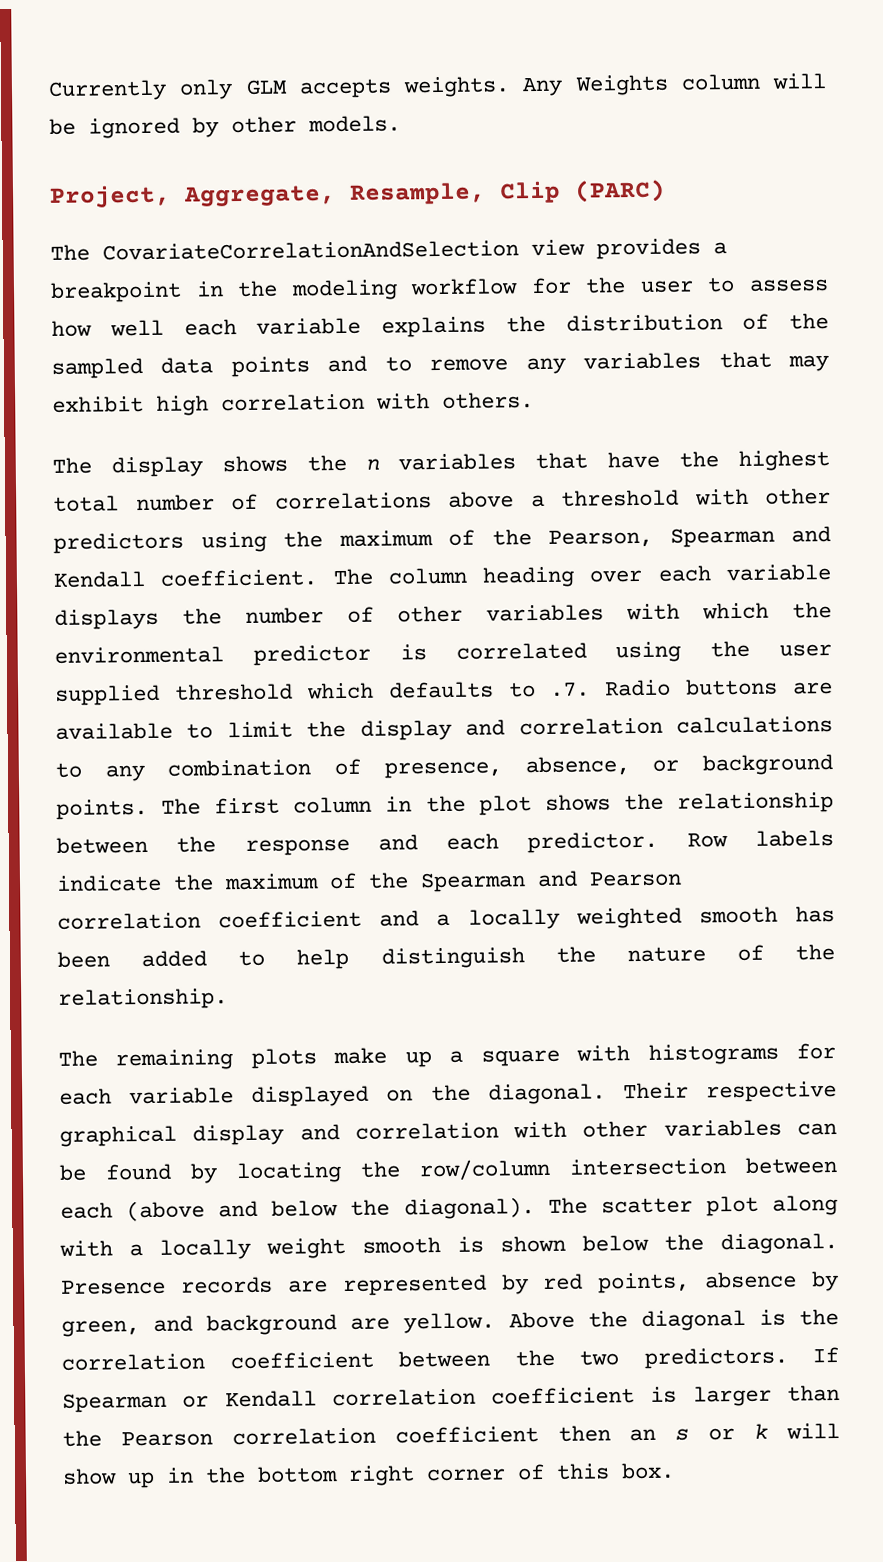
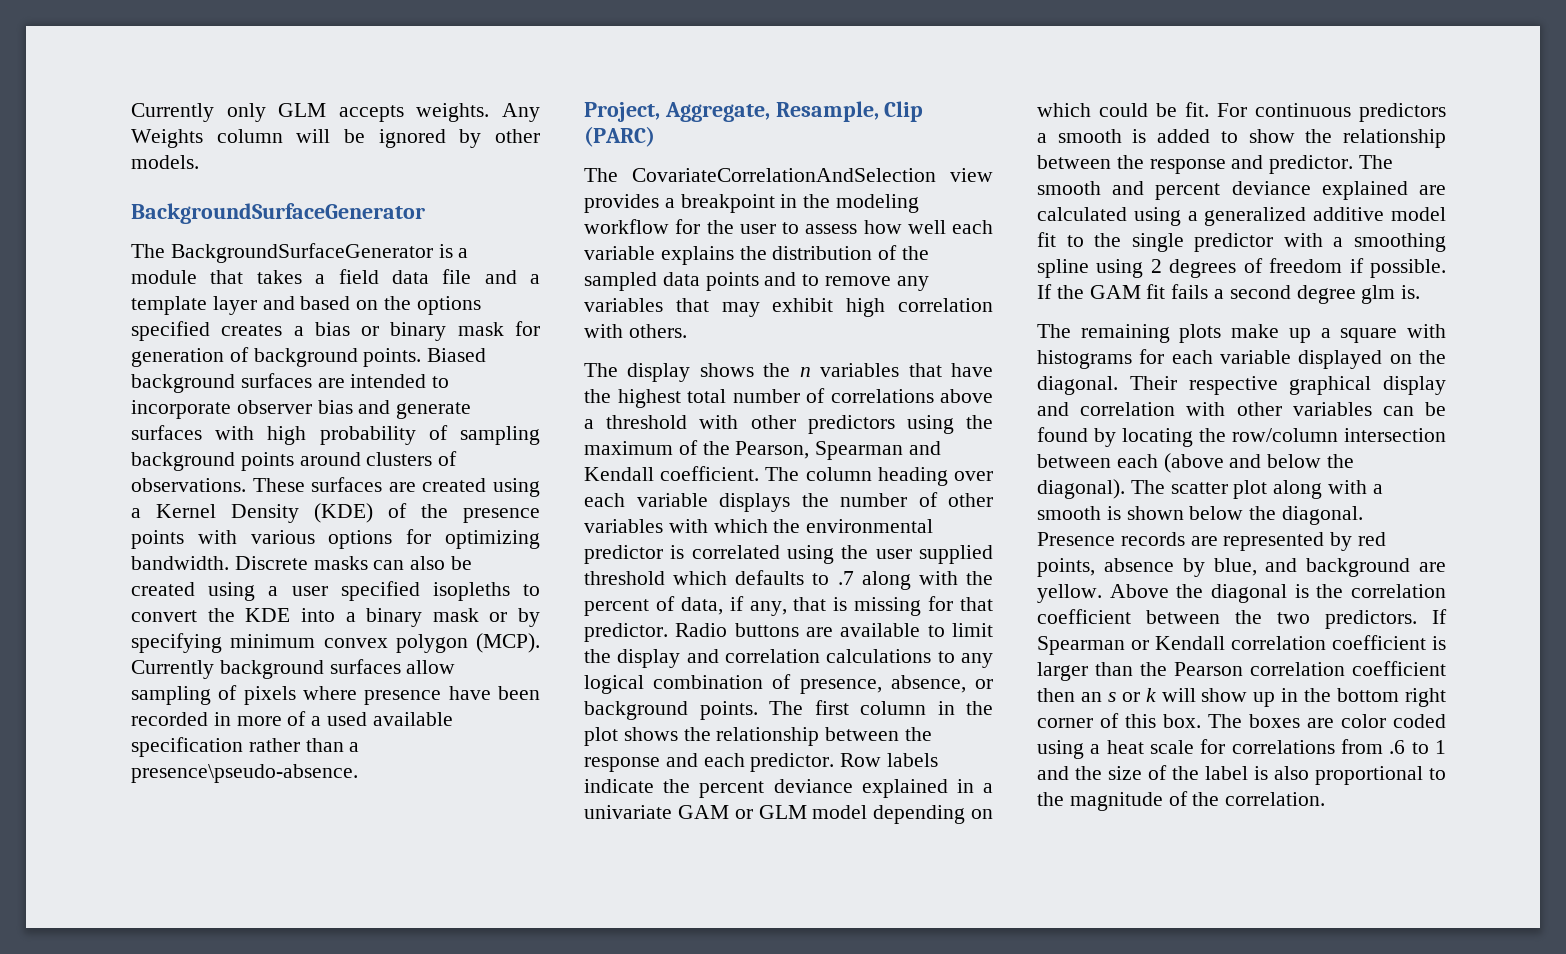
  Any Weights column will be ignored by other models.
+ BackgroundSurfaceGenerator
+ The BackgroundSurfaceGenerator is a module that takes a field data file and a template layer and based on the options specified creates a bias or binary mask for generation of background points. Biased background surfaces are intended to incorporate observer bias and generate surfaces with high probability of sampling background points around clusters of observations. These surfaces are created using a Kernel Density (KDE) of the presence points with various options for optimizing bandwidth. Discrete masks can also be created using a user specified isopleths to convert the KDE into a binary mask or by specifying minimum convex polygon (MCP). Currently background surfaces allow sampling of pixels where presence have been recorded in more of a used available specification rather than a presence\pseudo-absence.
- The column heading over each variable displays the number of other variables with which the environmental predictor is correlated using the user supplied threshold which defaults to .7. Radio buttons are available to limit the display and correlation calculations to any combination of presence, absence, or background points.
+ The column heading over each variable displays the number of other variables with which the environmental predictor is correlated using the user supplied threshold which defaults to .7 along with the percent of data, if any, that is missing for that predictor. Radio buttons are available to limit the display and correlation calculations to any logical combination of presence, absence, or background points.
- Row labels indicate the maximum of the Spearman and Pearson correlation coefficient and a locally weighted smooth has been added to help distinguish the nature of the relationship.
+ Row labels indicate the percent deviance explained in a univariate GAM or GLM model depending on which could be fit. For continuous predictors a smooth is added to show the relationship between the response and predictor. The smooth and percent deviance explained are calculated using a generalized additive model fit to the single predictor with a smoothing spline using 2 degrees of freedom if possible. If the GAM fit fails a second degree glm is.
- The scatter plot along with a locally weight smooth is shown below the diagonal.
+ The scatter plot along with a smooth is shown below the diagonal.
- Presence records are represented by red points, absence by green, and background are yellow.
+ Presence records are represented by red points, absence by blue, and background are yellow.
+ The boxes are color coded using a heat scale for correlations from .6 to 1 and the size of the label is also proportional to the magnitude of the correlation.

